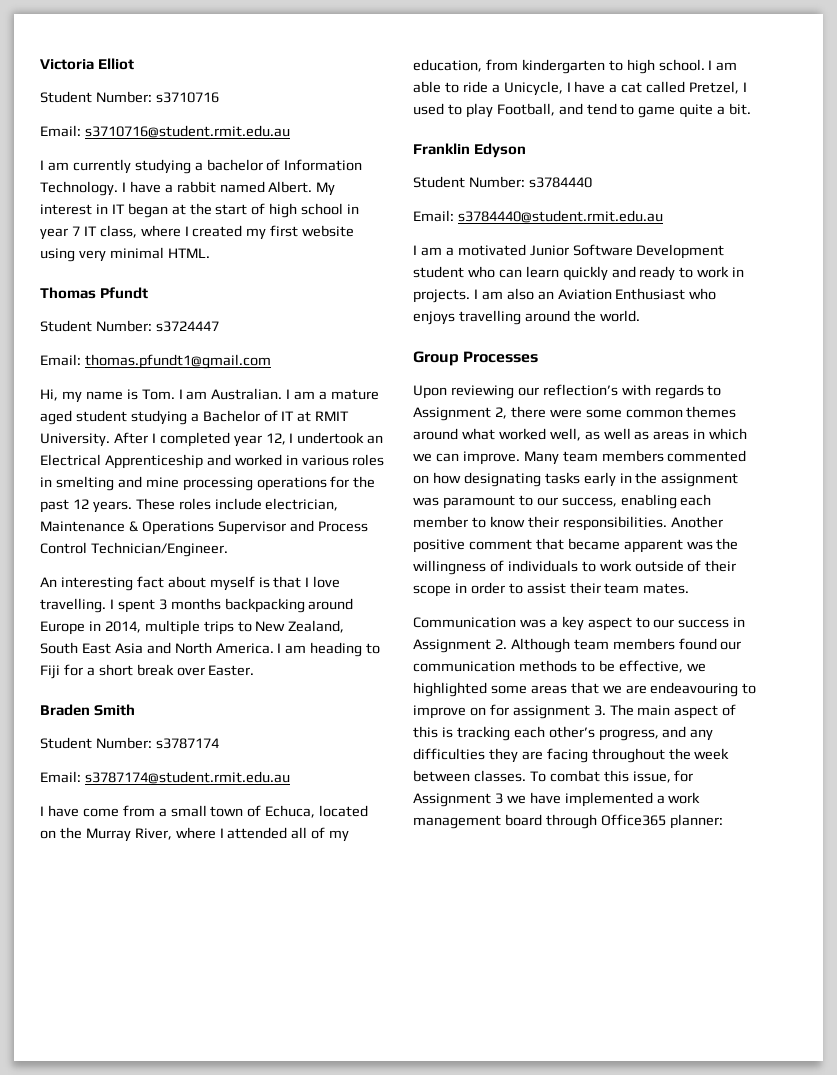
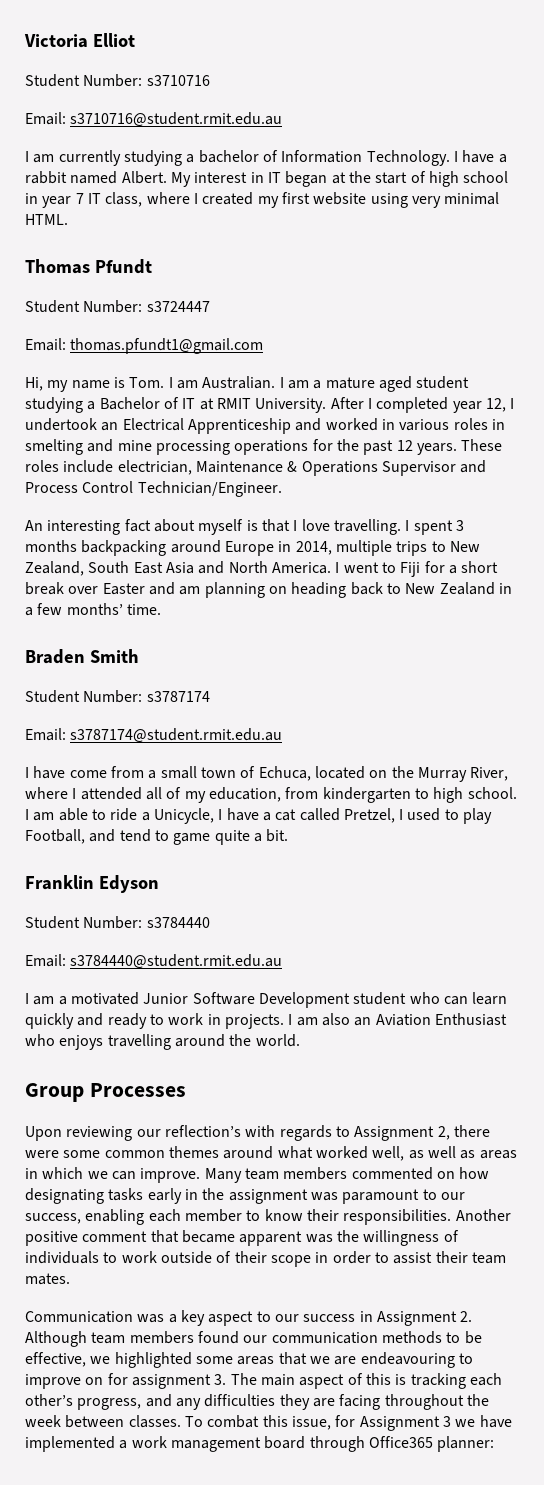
- I am heading to Fiji for a short break over Easter.
+ I went to Fiji for a short break over Easter and am planning on heading back to New Zealand in a few months’ time.

